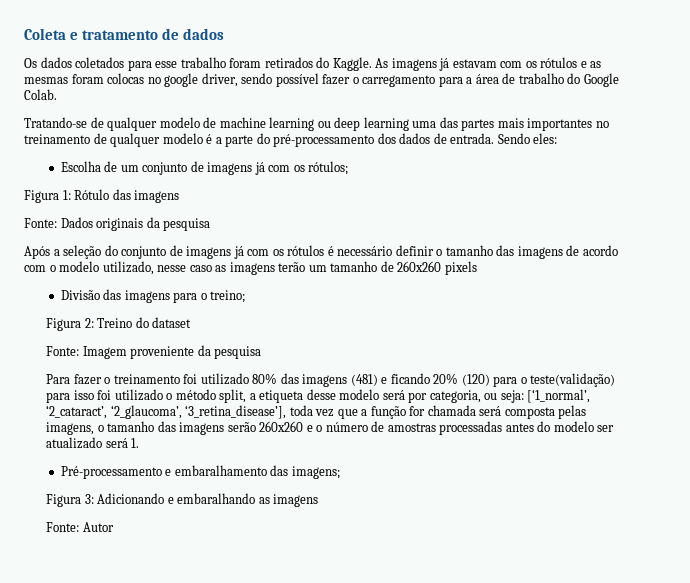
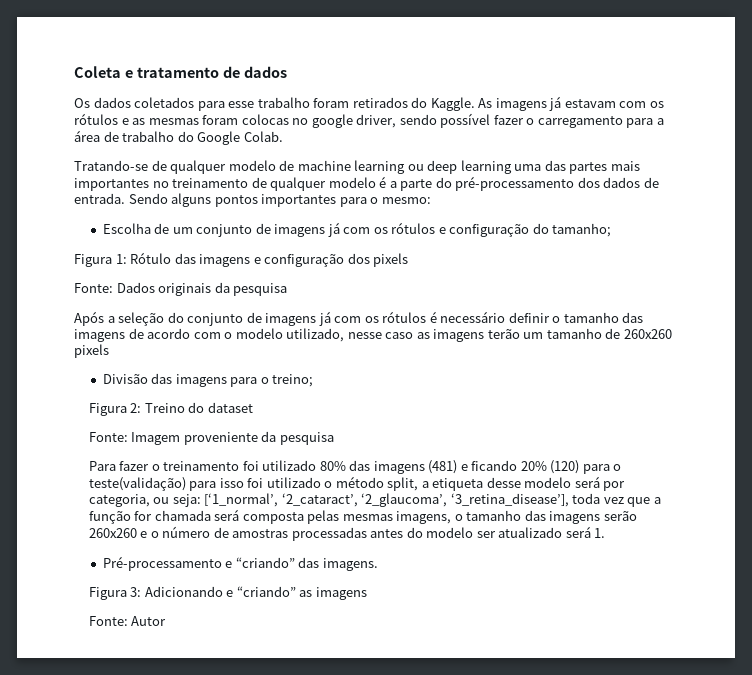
- Sendo eles:
+ Sendo alguns pontos importantes para o mesmo:
- Escolha de um conjunto de imagens já com os rótulos;
+ Escolha de um conjunto de imagens já com os rótulos e configuração do tamanho;
- Figura 1: Rótulo das imagens
+ Figura 1: Rótulo das imagens e configuração dos pixels
- [‘1_normal’, ‘2_cataract’, ‘2_glaucoma’, ‘3_retina_disease’], toda vez que a função for chamada será composta pelas imagens, o tamanho das imagens serão 260x260 e o número de amostras processadas antes do modelo ser atualizado será 1.
+ [‘1_normal’, ‘2_cataract’, ‘2_glaucoma’, ‘3_retina_disease’], toda vez que a função for chamada será composta pelas mesmas imagens, o tamanho das imagens serão 260x260 e o número de amostras processadas antes do modelo ser atualizado será 1.
- Pré-processamento e embaralhamento das imagens;
+ Pré-processamento e “criando” das imagens.
- Figura 3: Adicionando e embaralhando as imagens
+ Figura 3: Adicionando e “criando” as imagens

